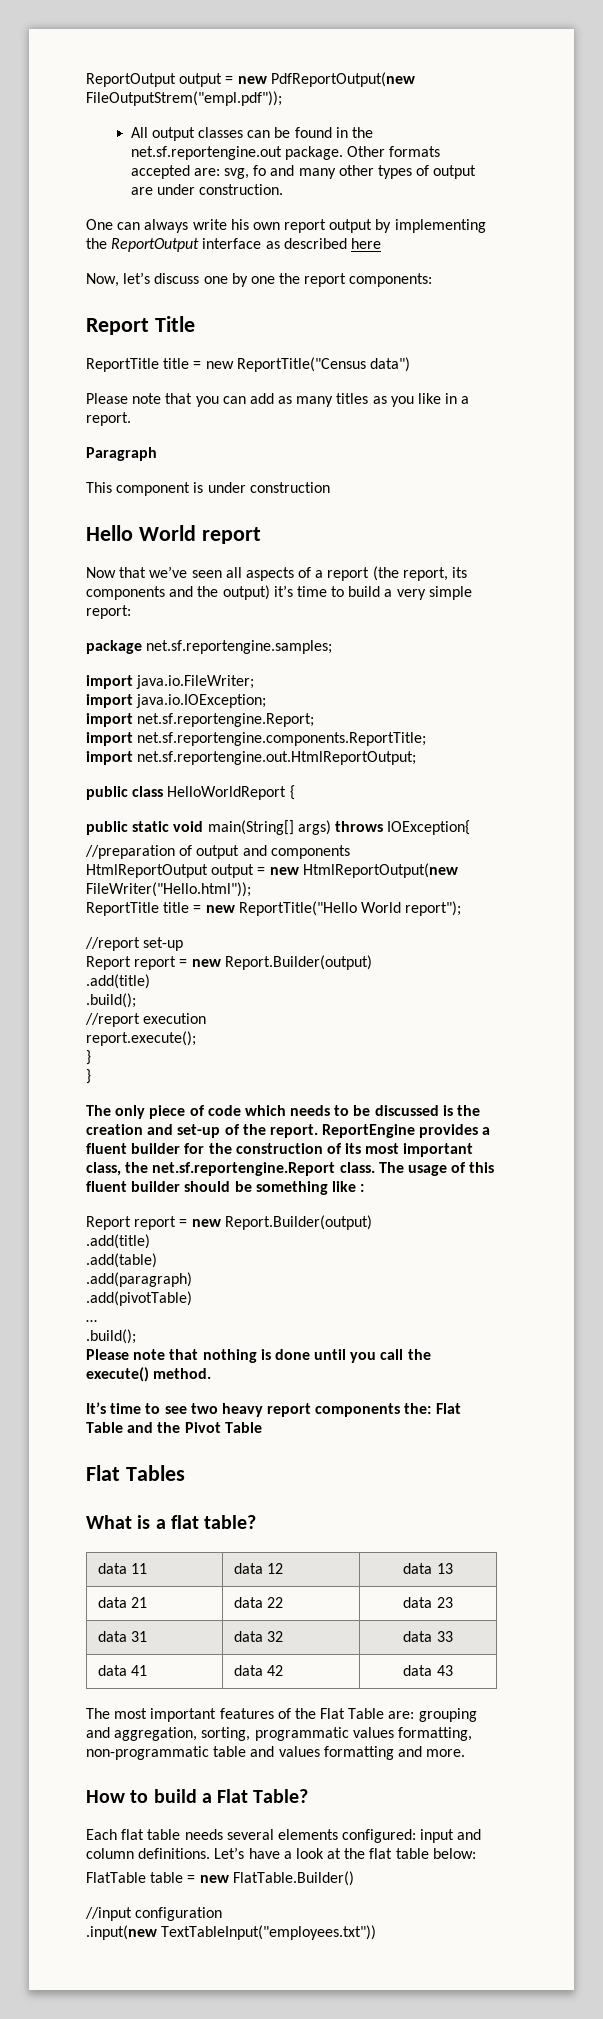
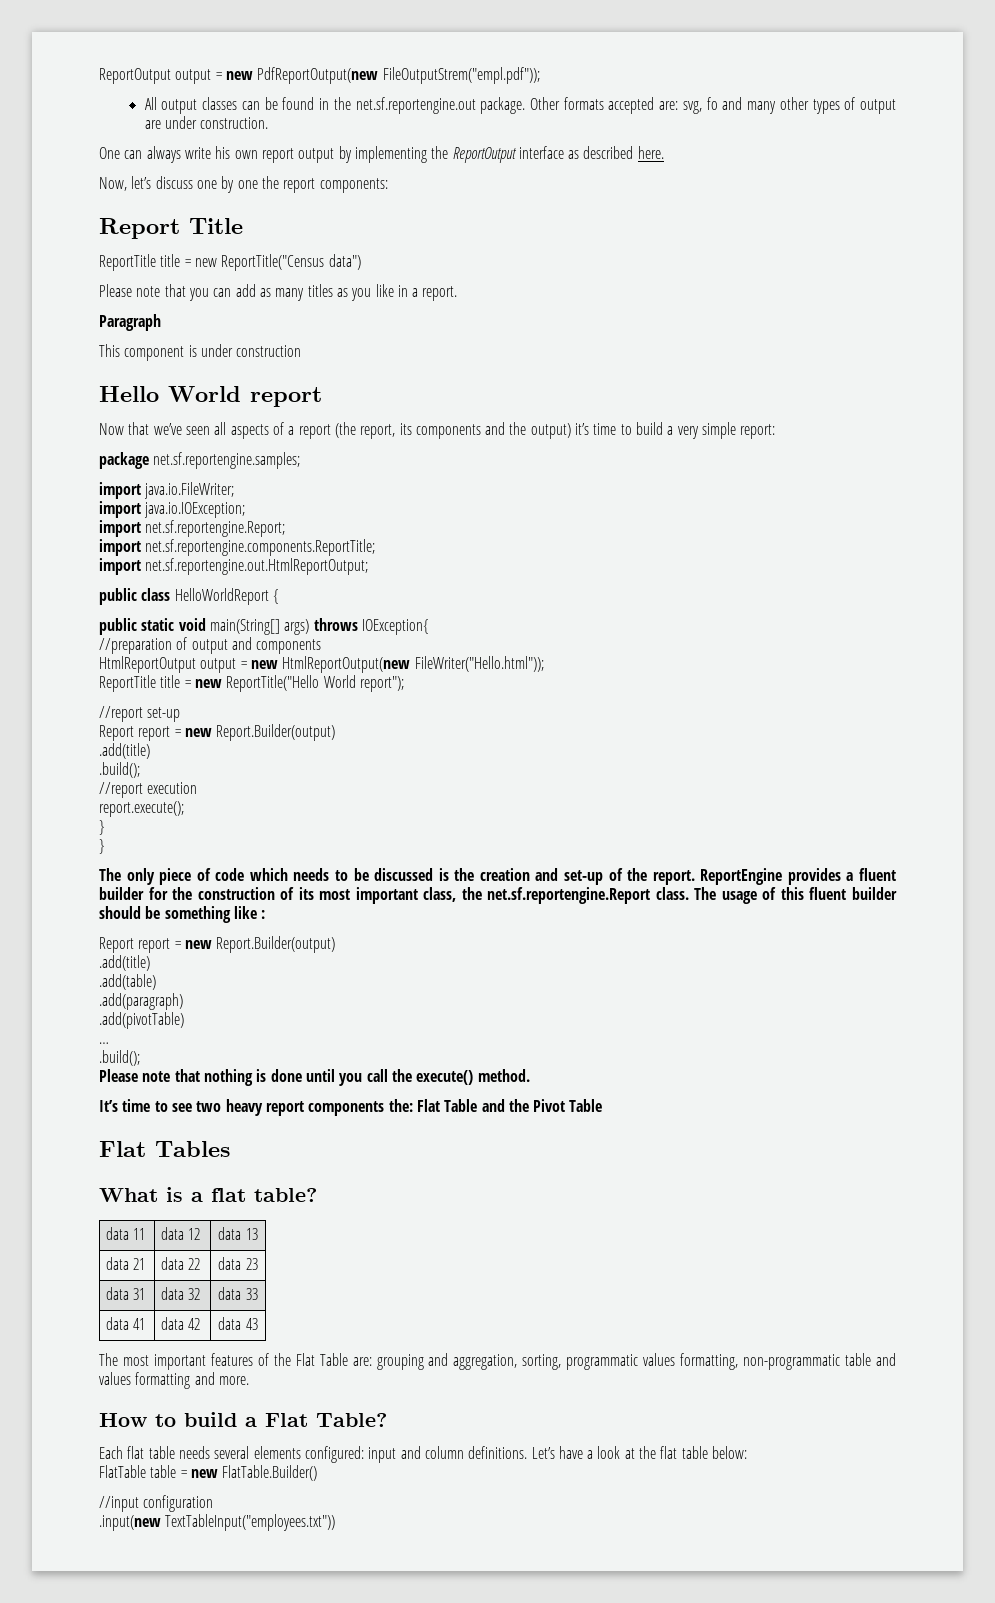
- One can always write his own report output by implementing the ReportOutput interface as described here
+ One can always write his own report output by implementing the ReportOutput interface as described here.

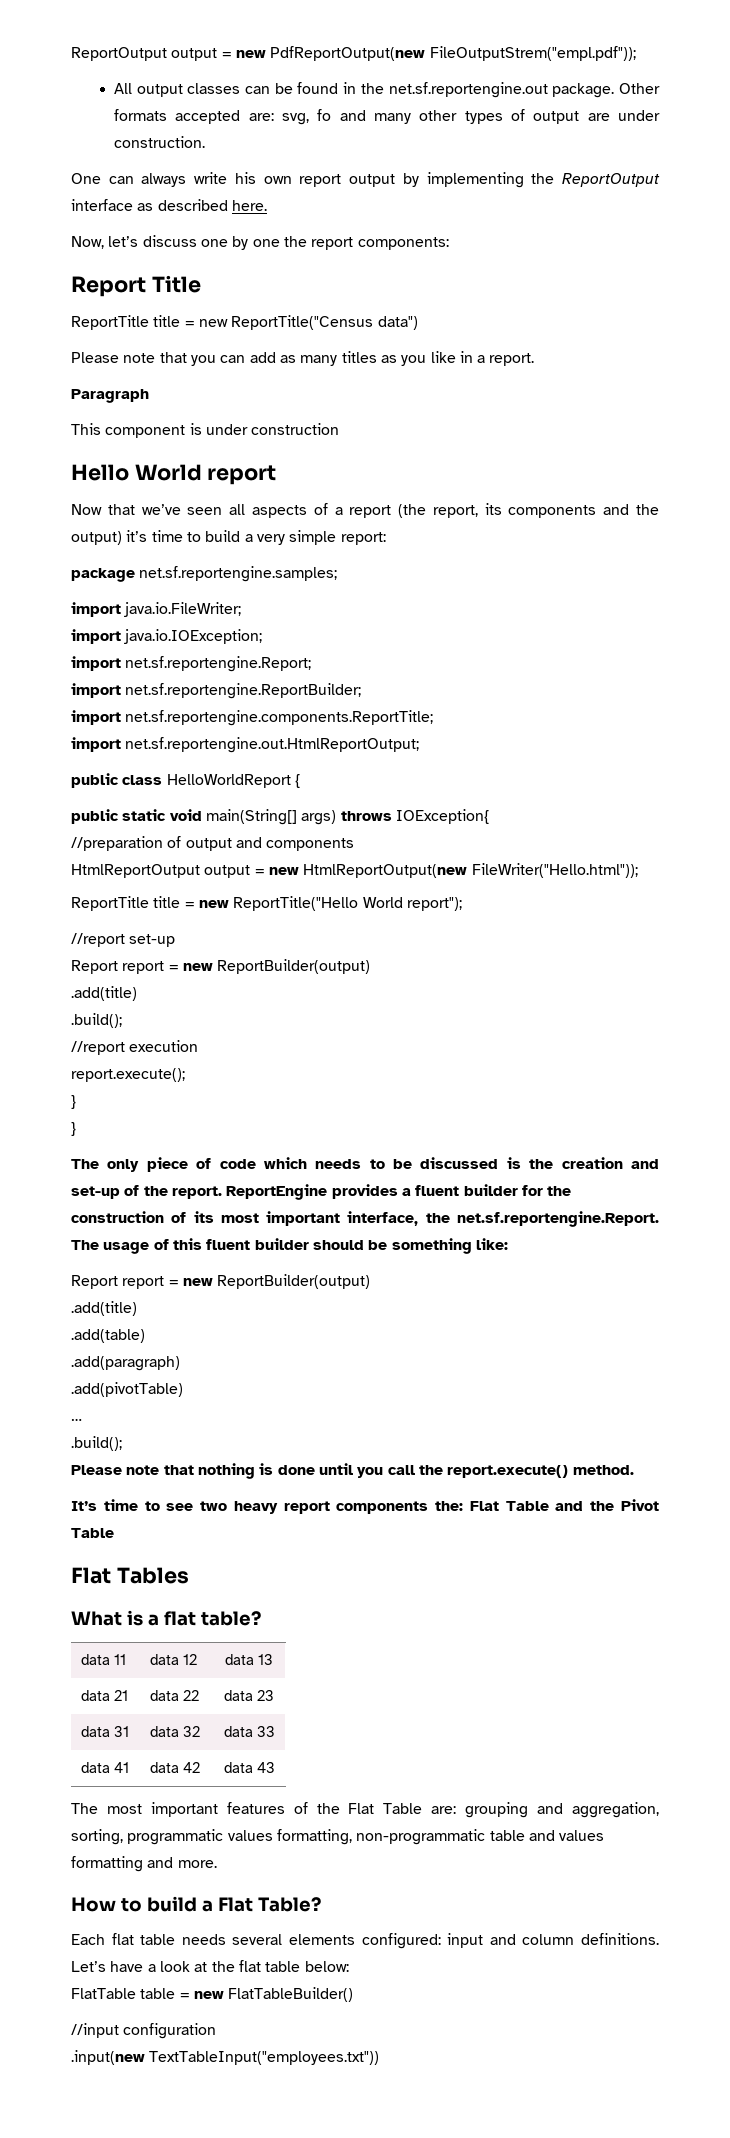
+ import net.sf.reportengine.ReportBuilder;
  //report set-up
- Report report = new Report.Builder(output)
+ Report report = new ReportBuilder(output)
- ReportEngine provides a fluent builder for the construction of its most important class, the net.sf.reportengine.Report class. The usage of this fluent builder should be something like :
- Report report = new Report.Builder(output)
+ ReportEngine provides a fluent builder for the construction of its most important interface, the net.sf.reportengine.Report. The usage of this fluent builder should be something like:
+ Report report = new ReportBuilder(output)
- Please note that nothing is done until you call the execute() method.
+ Please note that nothing is done until you call the report.execute() method.
- FlatTable table = new FlatTable.Builder()
+ FlatTable table = new FlatTableBuilder()

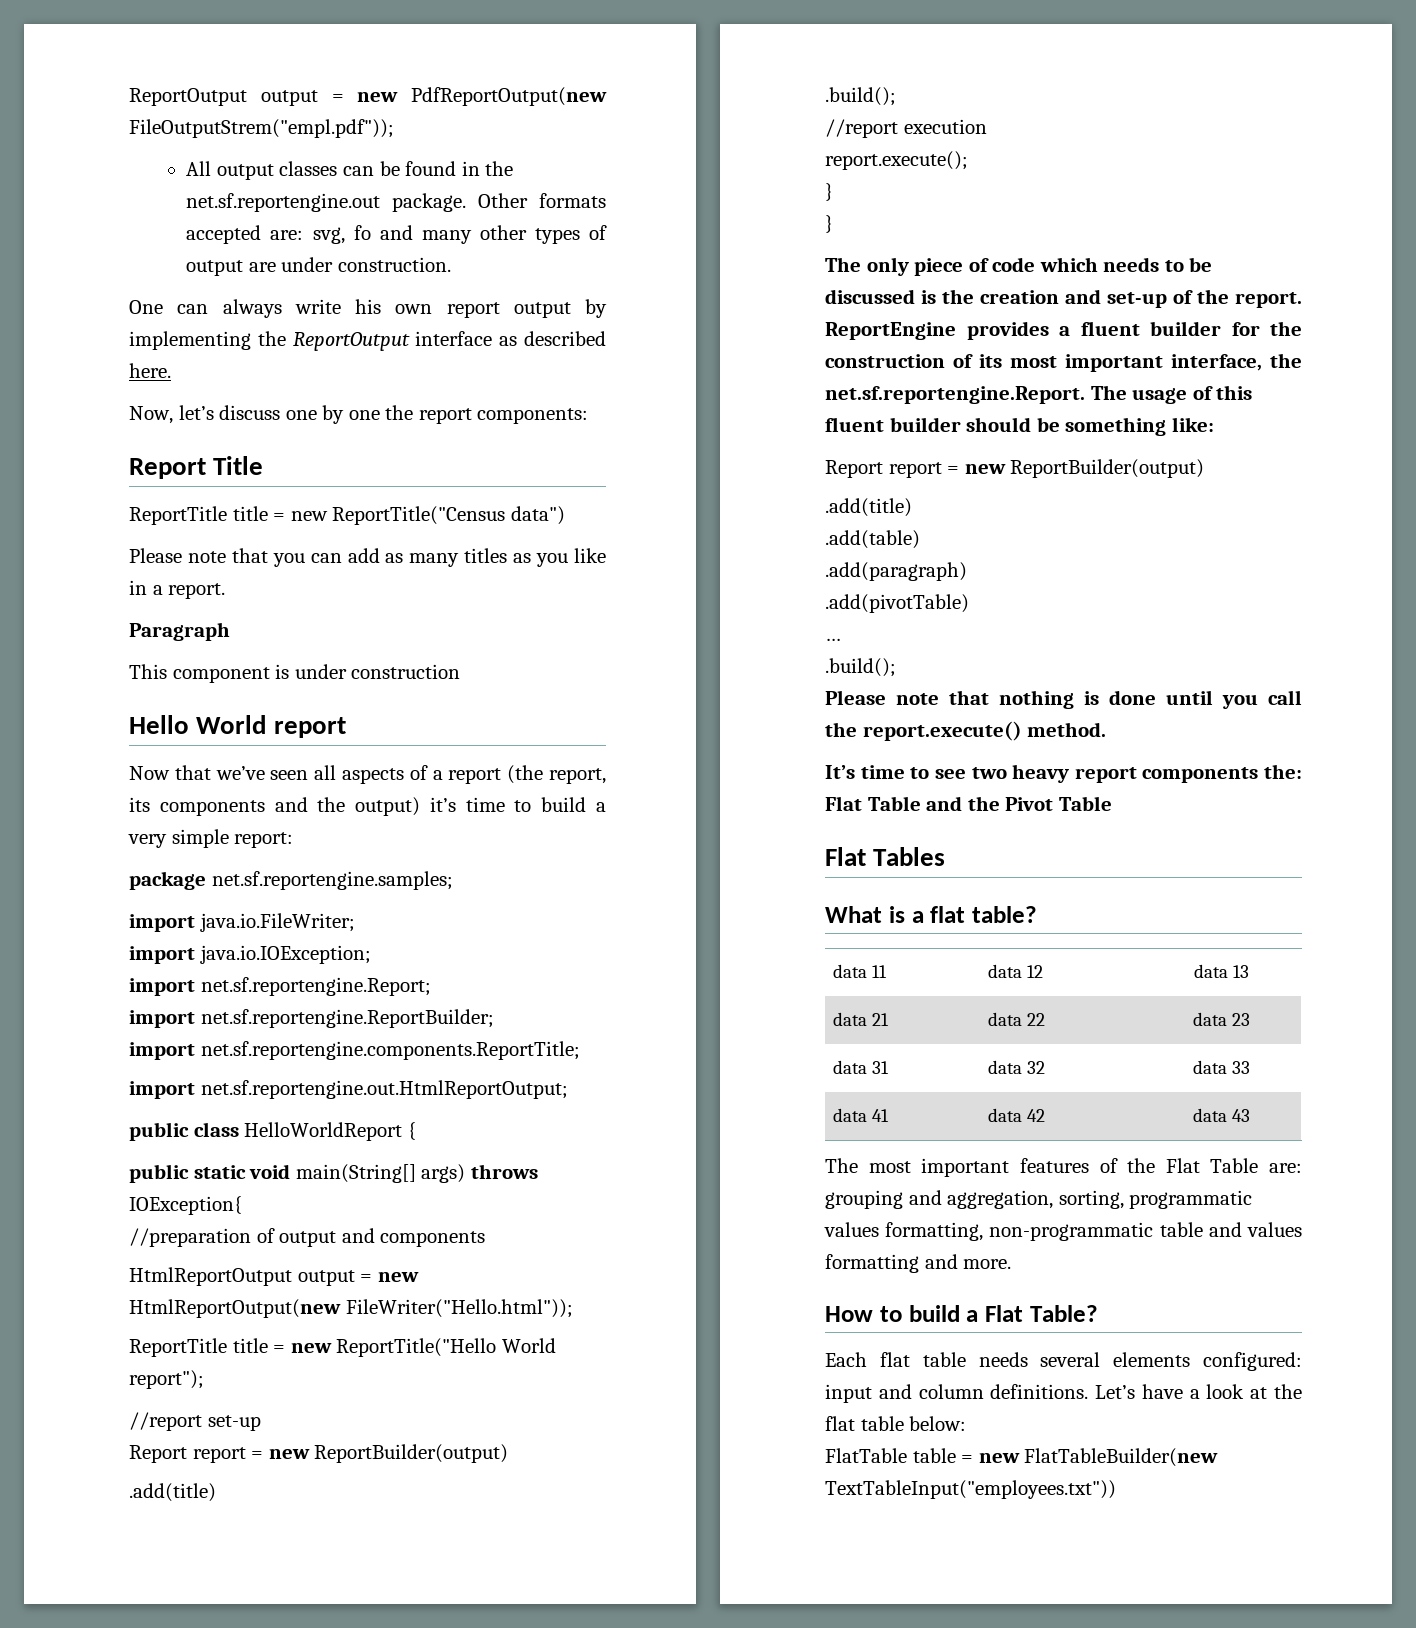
- FlatTable table = new FlatTableBuilder()
- //input configuration
- .input(new TextTableInput("employees.txt"))
+ FlatTable table = new FlatTableBuilder(new TextTableInput("employees.txt"))

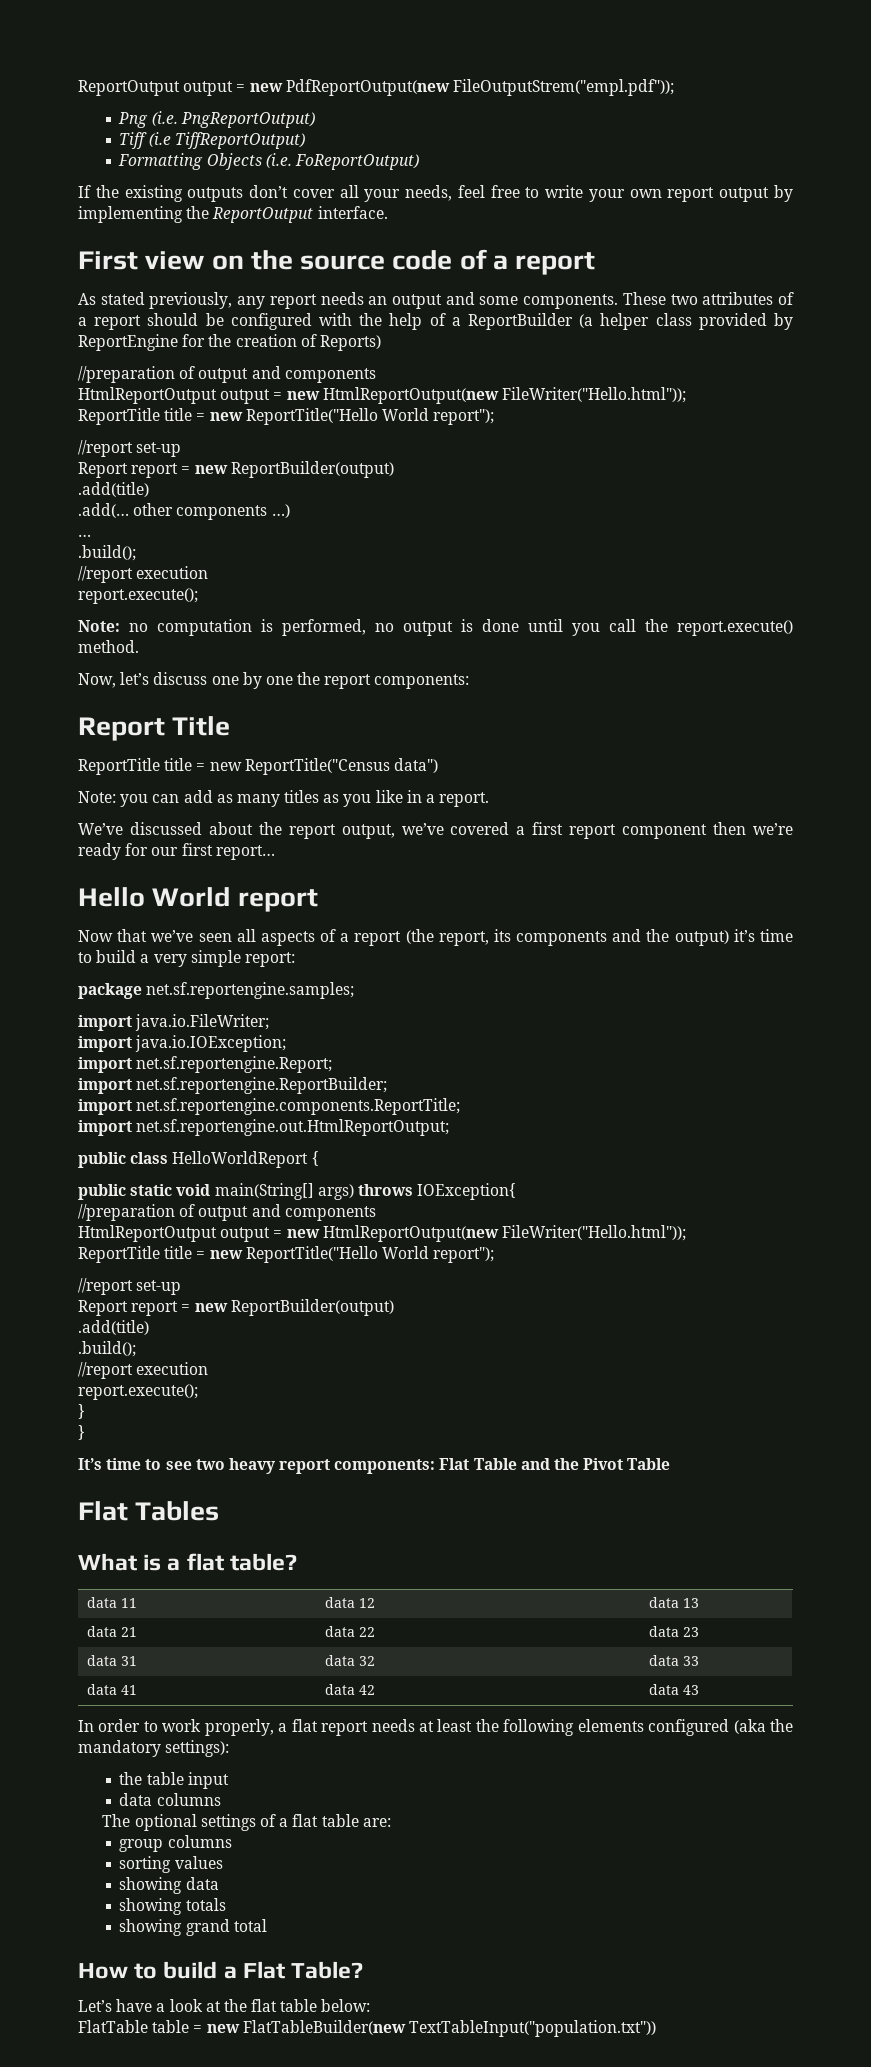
- All output classes can be found in the net.sf.reportengine.out package. Other formats accepted are: svg, fo and many other types of output are under construction.
- One can always write his own report output by implementing the ReportOutput interface as described here.
+ Png (i.e. PngReportOutput)
+ Tiff (i.e TiffReportOutput)
+ Formatting Objects (i.e. FoReportOutput)
+ If the existing outputs don’t cover all your needs, feel free to write your own report output by implementing the ReportOutput interface.
+ First view on the source code of a report
+ As stated previously, any report needs an output and some components. These two attributes of a report should be configured with the help of a ReportBuilder (a helper class provided by ReportEngine for the creation of Reports)
+ //preparation of output and components
+ HtmlReportOutput output = new HtmlReportOutput(new FileWriter("Hello.html"));
+ ReportTitle title = new ReportTitle("Hello World report");
+ //report set-up
+ Report report = new ReportBuilder(output)
+ .add(title)
+ .add(… other components …)
+ …
+ .build();
+ //report execution
+ report.execute();
+ Note: no computation is performed, no output is done until you call the report.execute() method.
- Please note that you can add as many titles as you like in a report.
+ Note: you can add as many titles as you like in a report.
- Paragraph
- This component is under construction
+ We’ve discussed about the report output, we’ve covered a first report component then we’re ready for our first report…
- The only piece of code which needs to be discussed is the creation and set-up of the report. ReportEngine provides a fluent builder for the construction of its most important interface, the net.sf.reportengine.Report. The usage of this fluent builder should be something like:
- Report report = new ReportBuilder(output)
- .add(title)
- .add(table)
- .add(paragraph)
- .add(pivotTable)
- …
- .build();
- Please note that nothing is done until you call the report.execute() method.
- It’s time to see two heavy report components the: Flat Table and the Pivot Table
+ It’s time to see two heavy report components: Flat Table and the Pivot Table
- The most important features of the Flat Table are: grouping and aggregation, sorting, programmatic values formatting, non-programmatic table and values formatting and more.
+ In order to work properly, a flat report needs at least the following elements configured (aka the mandatory settings):
+ the table input
+ data columns
+ The optional settings of a flat table are:
+ group columns
+ sorting values
+ showing data
+ showing totals
+ showing grand total
- Each flat table needs several elements configured: input and column definitions.
- FlatTable table = new FlatTableBuilder(new TextTableInput("employees.txt"))
+ FlatTable table = new FlatTableBuilder(new TextTableInput("population.txt"))

